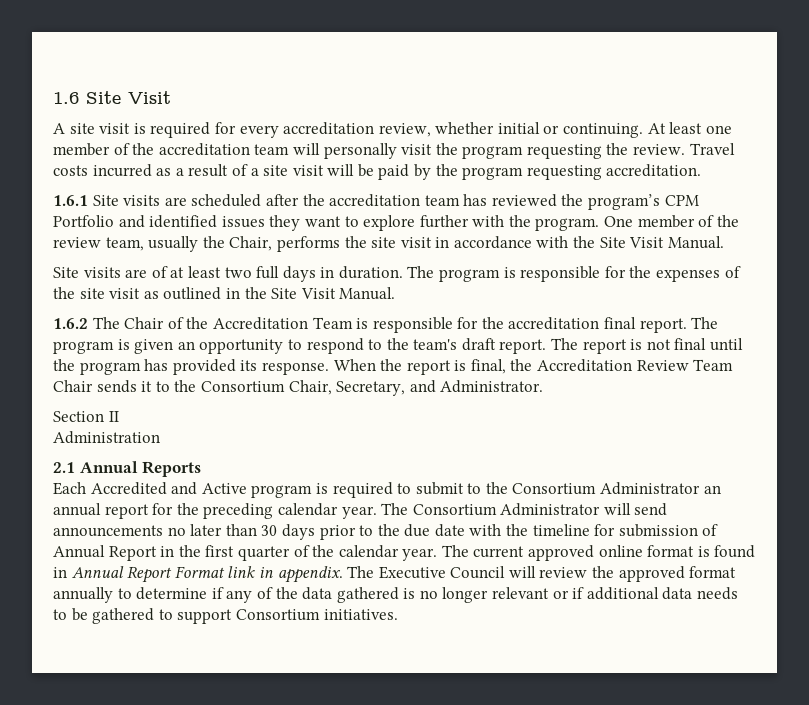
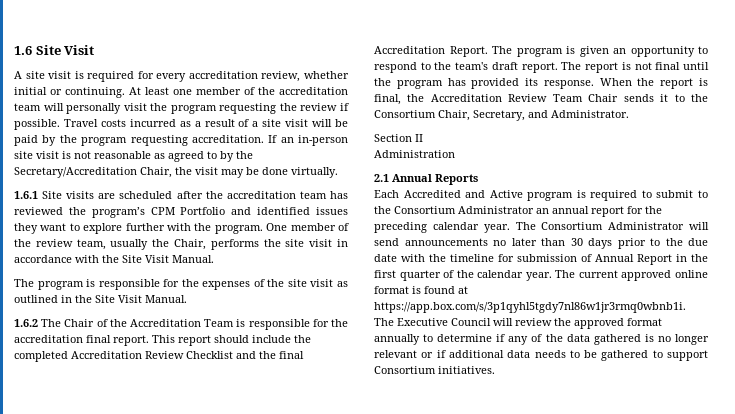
- At least one member of the accreditation team will personally visit the program requesting the review.
+ At least one member of the accreditation team will personally visit the program requesting the review if possible.
+ If an in-person site visit is not reasonable as agreed to by the Secretary/Accreditation Chair, the visit may be done virtually.
- Site visits are of at least two full days in duration.
+ This report should include the completed Accreditation Review Checklist and the final Accreditation Report.
- The current approved online format is found in Annual Report Format link in appendix. The Executive Council will review the approved format annually to determine if any of the data gathered is no longer relevant or if additional data needs to be gathered to support Consortium initiatives.
+ The current approved online format is found at https://app.box.com/s/3p1qyhl5tgdy7nl86w1jr3rmq0wbnb1i. The Executive Council will review the approved format annually to determine if any of the data gathered is no longer relevant or if additional data needs to be gathered to support Consortium initiatives.

